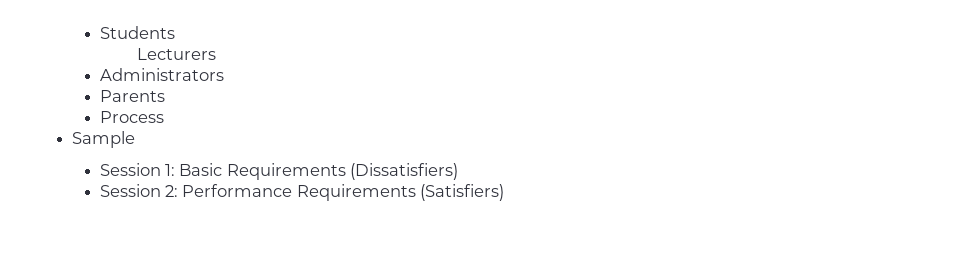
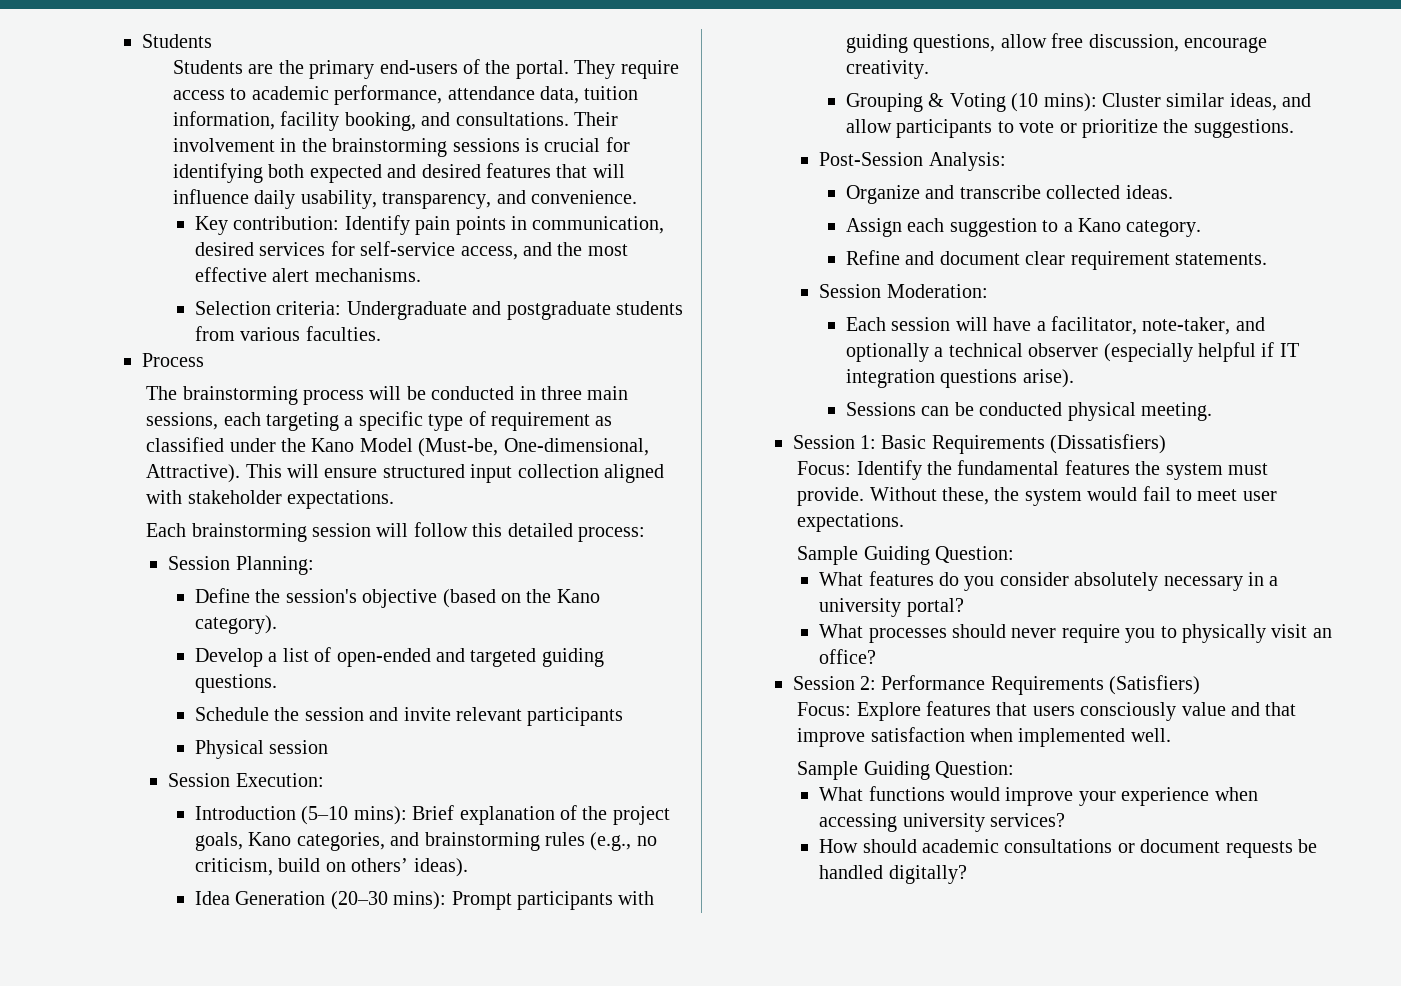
- Lecturers
- Administrators
- Parents
+ Students are the primary end-users of the portal. They require access to academic performance, attendance data, tuition information, facility booking, and consultations. Their involvement in the brainstorming sessions is crucial for identifying both expected and desired features that will influence daily usability, transparency, and convenience.
+ Key contribution: Identify pain points in communication, desired services for self-service access, and the most effective alert mechanisms.
+ Selection criteria: Undergraduate and postgraduate students from various faculties.
  Process
- Sample
+ The brainstorming process will be conducted in three main sessions, each targeting a specific type of requirement as classified under the Kano Model (Must-be, One-dimensional, Attractive). This will ensure structured input collection aligned with stakeholder expectations.
+ Each brainstorming session will follow this detailed process:
+ Session Planning:
+ Define the session's objective (based on the Kano category).
+ Develop a list of open-ended and targeted guiding questions.
+ Schedule the session and invite relevant participants
+ Physical session
+ Session Execution:
+ Introduction (5–10 mins): Brief explanation of the project goals, Kano categories, and brainstorming rules (e.g., no criticism, build on others’ ideas).
+ Idea Generation (20–30 mins): Prompt participants with guiding questions, allow free discussion, encourage creativity.
+ Grouping & Voting (10 mins): Cluster similar ideas, and allow participants to vote or prioritize the suggestions.
+ Post-Session Analysis:
+ Organize and transcribe collected ideas.
+ Assign each suggestion to a Kano category.
+ Refine and document clear requirement statements.
+ Session Moderation:
+ Each session will have a facilitator, note-taker, and optionally a technical observer (especially helpful if IT integration questions arise).
+ Sessions can be conducted physical meeting.
+ Focus: Identify the fundamental features the system must provide. Without these, the system would fail to meet user expectations.
+ Sample Guiding Question:
+ What features do you consider absolutely necessary in a university portal?
+ What processes should never require you to physically visit an office?
+ Focus: Explore features that users consciously value and that improve satisfaction when implemented well.
+ Sample Guiding Question:
+ What functions would improve your experience when accessing university services?
+ How should academic consultations or document requests be handled digitally?

